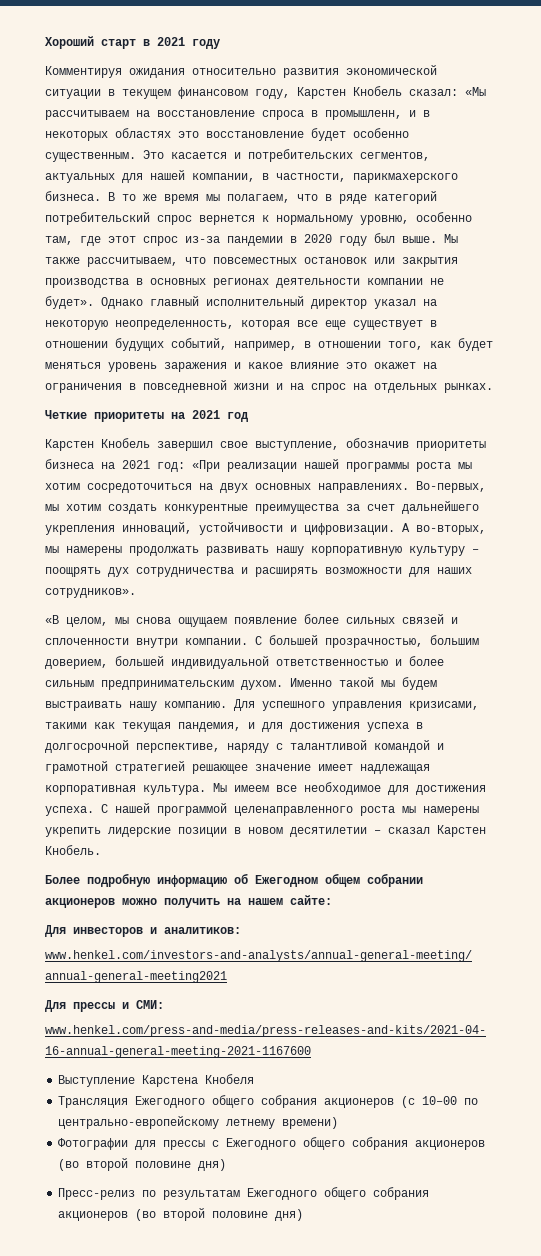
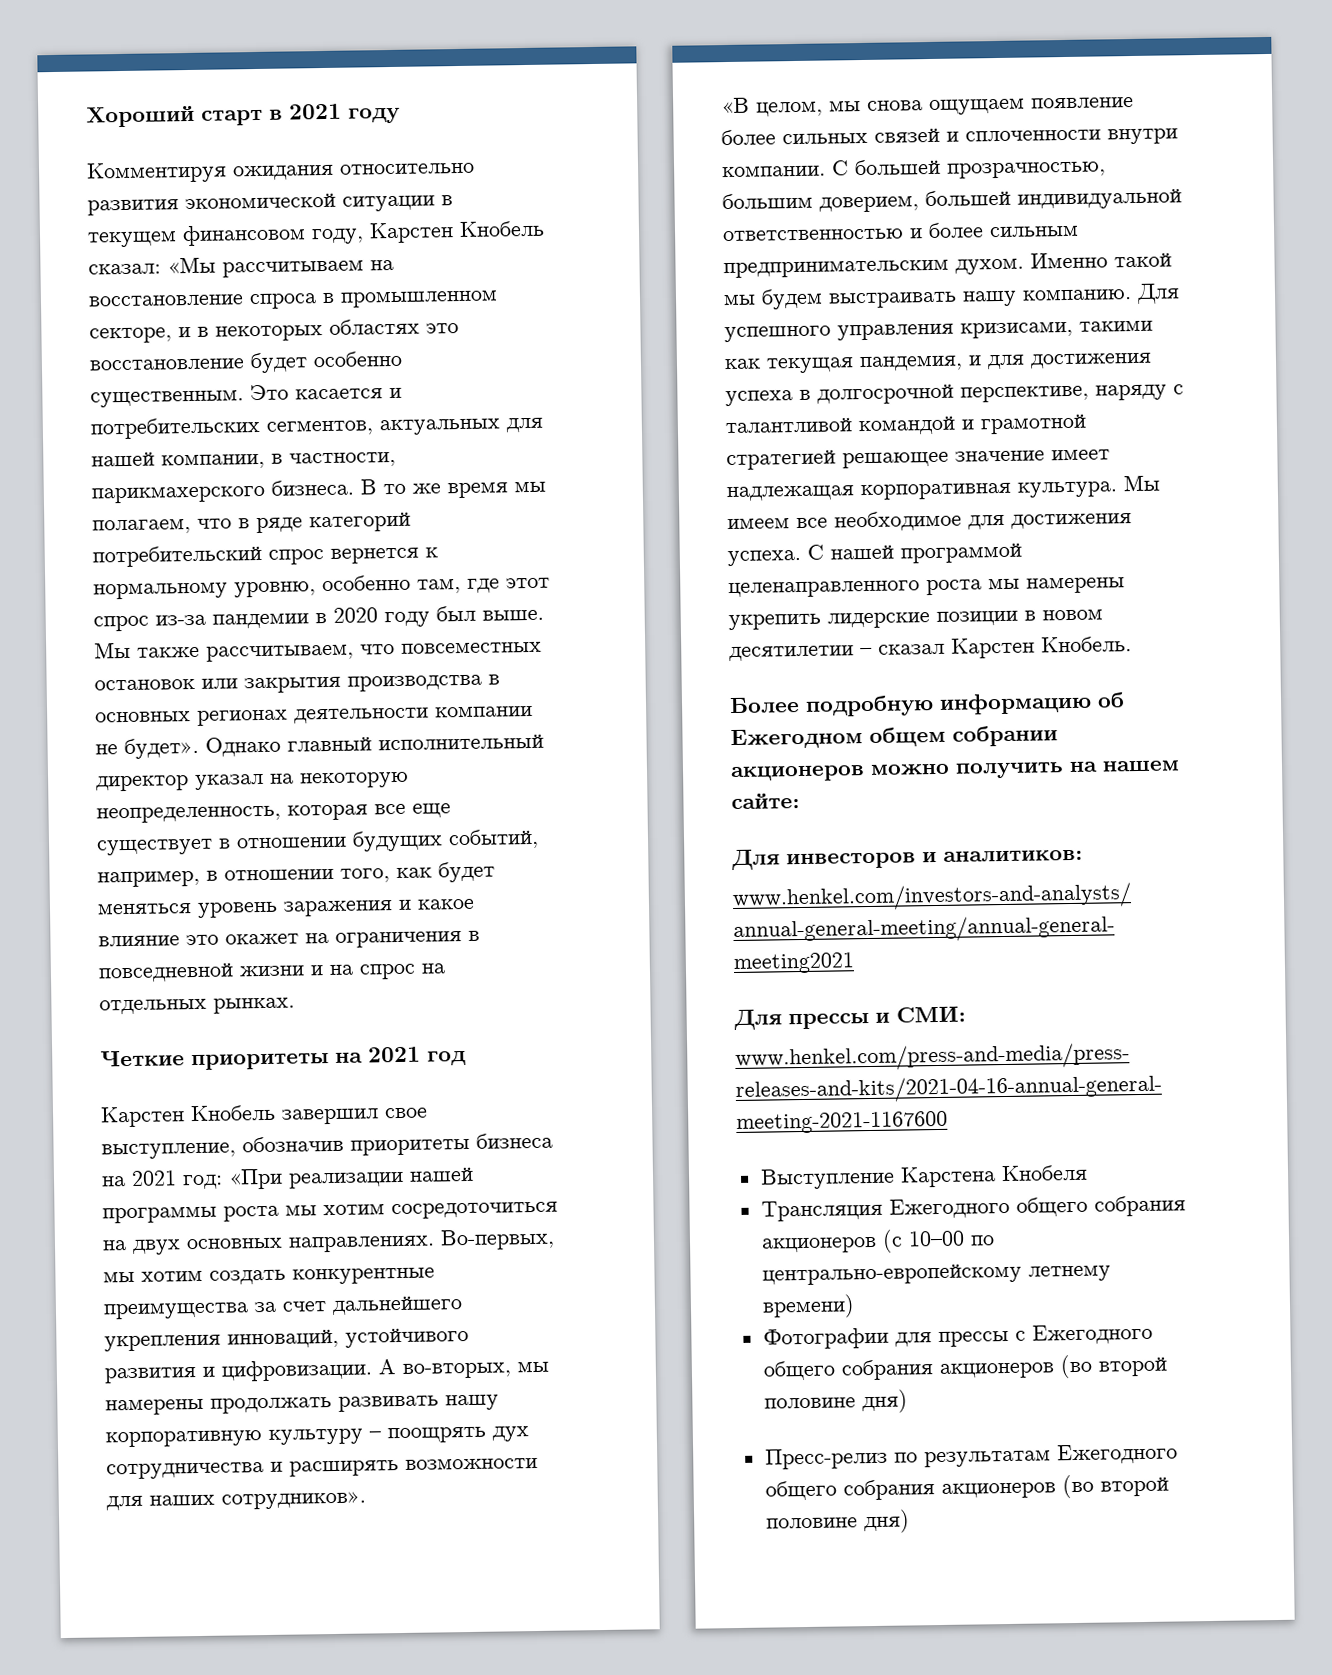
- Комментируя ожидания относительно развития экономической ситуации в текущем финансовом году, Карстен Кнобель сказал: «Мы рассчитываем на восстановление спроса в промышленн, и в некоторых областях это восстановление будет особенно существенным.
+ Комментируя ожидания относительно развития экономической ситуации в текущем финансовом году, Карстен Кнобель сказал: «Мы рассчитываем на восстановление спроса в промышленном секторе, и в некоторых областях это восстановление будет особенно существенным.
- Во-первых, мы хотим создать конкурентные преимущества за счет дальнейшего укрепления инноваций, устойчивости и цифровизации.
+ Во-первых, мы хотим создать конкурентные преимущества за счет дальнейшего укрепления инноваций, устойчивого развития и цифровизации.

